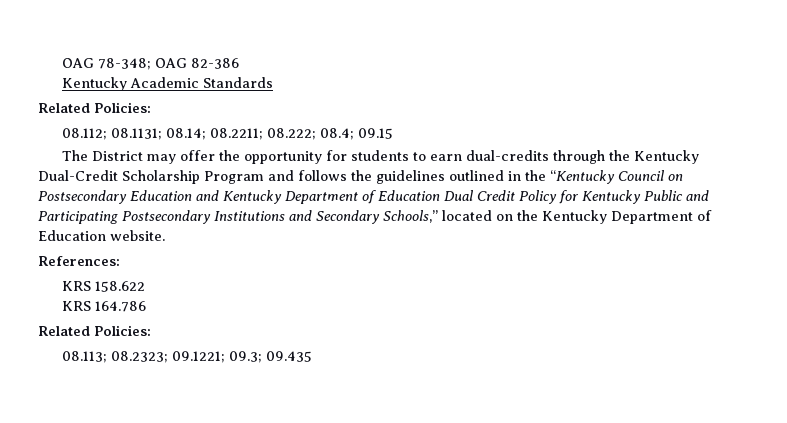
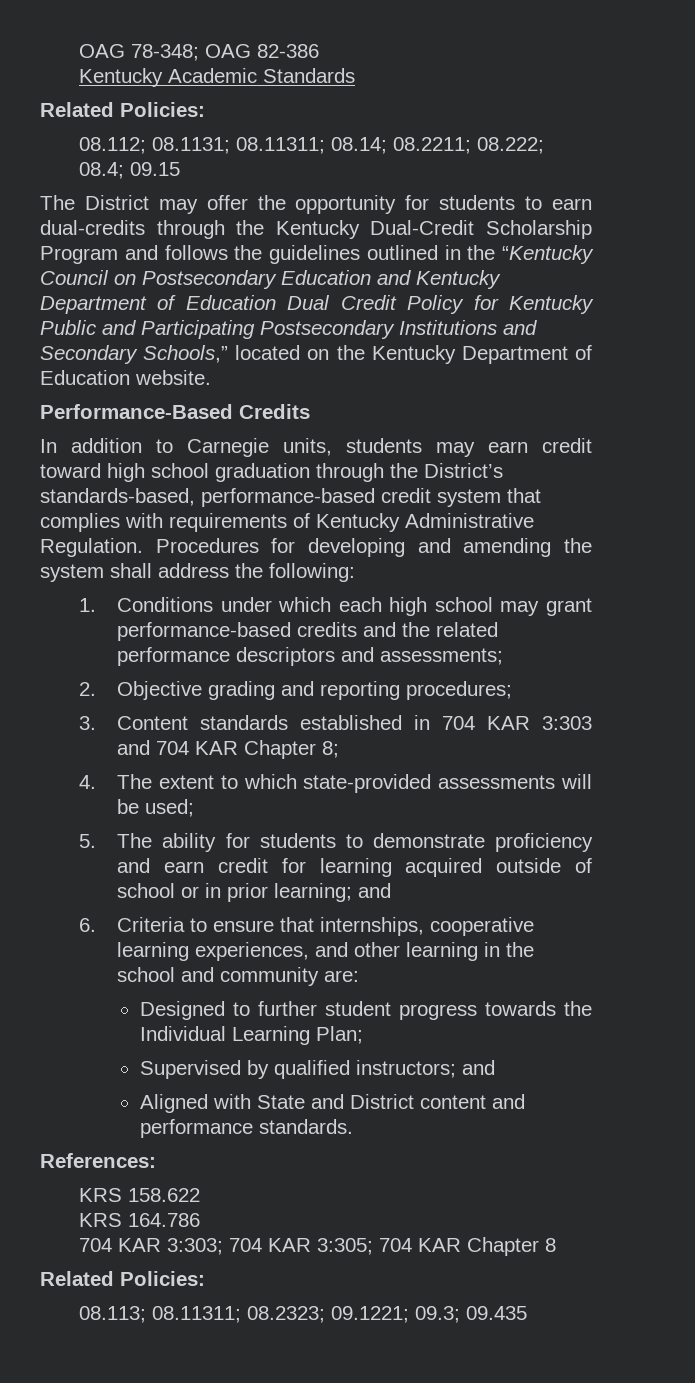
- 08.112; 08.1131; 08.14; 08.2211; 08.222; 08.4; 09.15
+ 08.112; 08.1131; 08.11311; 08.14; 08.2211; 08.222; 08.4; 09.15
+ Performance-Based Credits
+ In addition to Carnegie units, students may earn credit toward high school graduation through the District’s standards-based, performance-based credit system that complies with requirements of Kentucky Administrative Regulation. Procedures for developing and amending the system shall address the following:
+ 1. Conditions under which each high school may grant performance-based credits and the related performance descriptors and assessments;
+ 2. Objective grading and reporting procedures;
+ 3. Content standards established in 704 KAR 3:303 and 704 KAR Chapter 8;
+ 4. The extent to which state-provided assessments will be used;
+ 5. The ability for students to demonstrate proficiency and earn credit for learning acquired outside of school or in prior learning; and
+ 6. Criteria to ensure that internships, cooperative learning experiences, and other learning in the school and community are:
+ Designed to further student progress towards the Individual Learning Plan;
+ Supervised by qualified instructors; and
+ Aligned with State and District content and performance standards.
+ 704 KAR 3:303; 704 KAR 3:305; 704 KAR Chapter 8
- 08.113; 08.2323; 09.1221; 09.3; 09.435
+ 08.113; 08.11311; 08.2323; 09.1221; 09.3; 09.435

